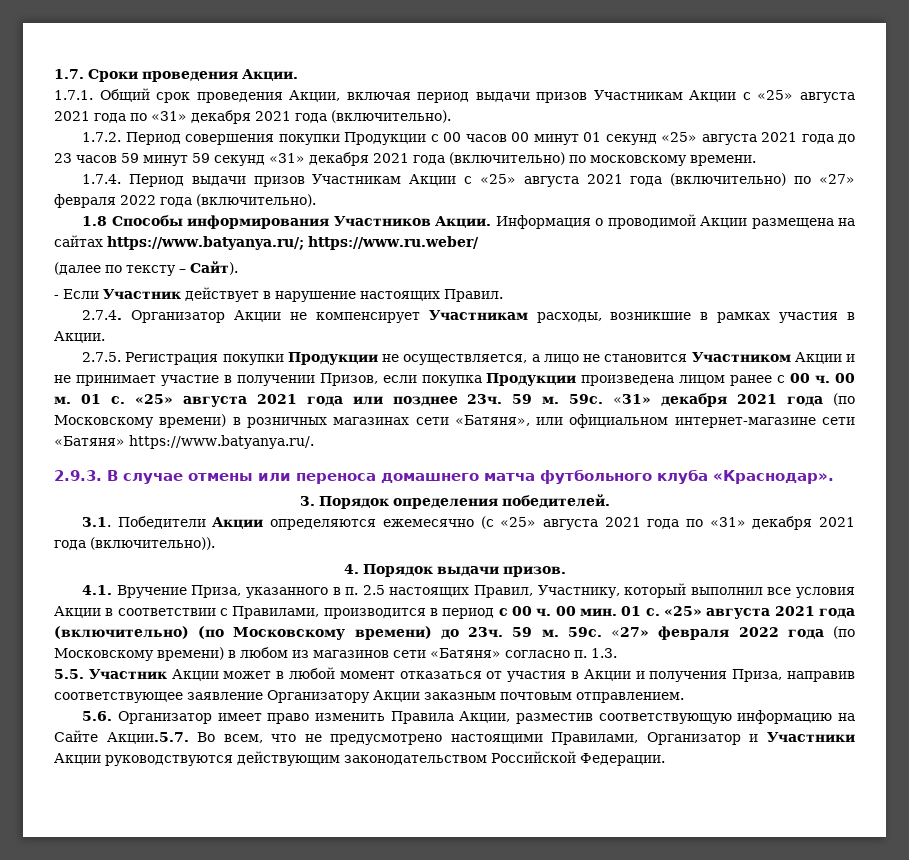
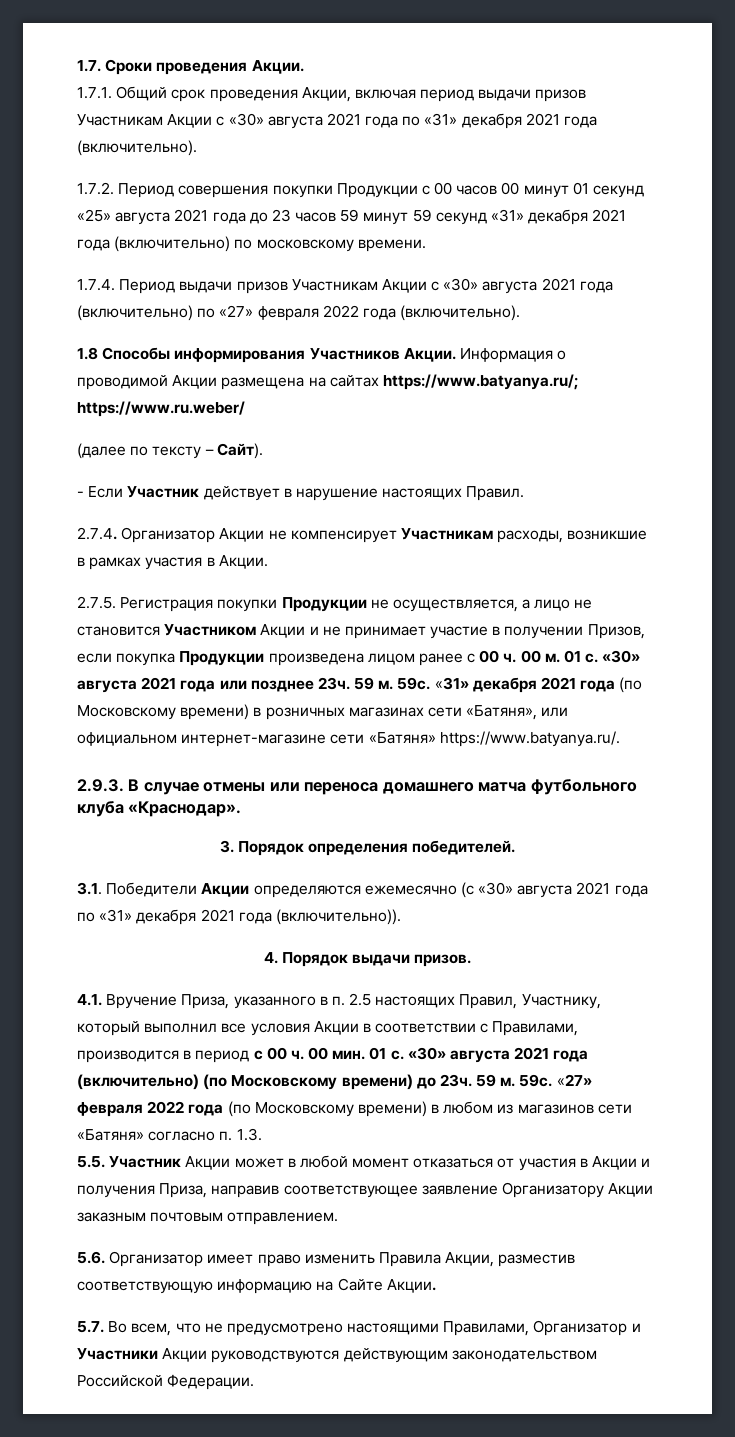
- 1.7.1. Общий срок проведения Акции, включая период выдачи призов Участникам Акции с «25» августа 2021 года по «31» декабря 2021 года (включительно).
+ 1.7.1. Общий срок проведения Акции, включая период выдачи призов Участникам Акции с «30» августа 2021 года по «31» декабря 2021 года (включительно).
- 1.7.4. Период выдачи призов Участникам Акции с «25» августа 2021 года (включительно) по «27» февраля 2022 года (включительно).
+ 1.7.4. Период выдачи призов Участникам Акции с «30» августа 2021 года (включительно) по «27» февраля 2022 года (включительно).
- «25» августа 2021 года или позднее 23ч.
+ «30» августа 2021 года или позднее 23ч.
- 3.1. Победители Акции определяются ежемесячно (с «25» августа 2021 года по «31» декабря 2021 года (включительно)).
+ 3.1. Победители Акции определяются ежемесячно (с «30» августа 2021 года по «31» декабря 2021 года (включительно)).
- «25» августа 2021 года (включительно) (по Московскому времени) до 23ч.
+ «30» августа 2021 года (включительно) (по Московскому времени) до 23ч.
- 5.6. Организатор имеет право изменить Правила Акции, разместив соответствующую информацию на Сайте Акции.5.7. Во всем, что не предусмотрено настоящими Правилами, Организатор и Участники Акции руководствуются действующим законодательством Российской Федерации.
+ 5.6. Организатор имеет право изменить Правила Акции, разместив соответствующую информацию на Сайте Акции.
+ 5.7. Во всем, что не предусмотрено настоящими Правилами, Организатор и Участники Акции руководствуются действующим законодательством Российской Федерации.

